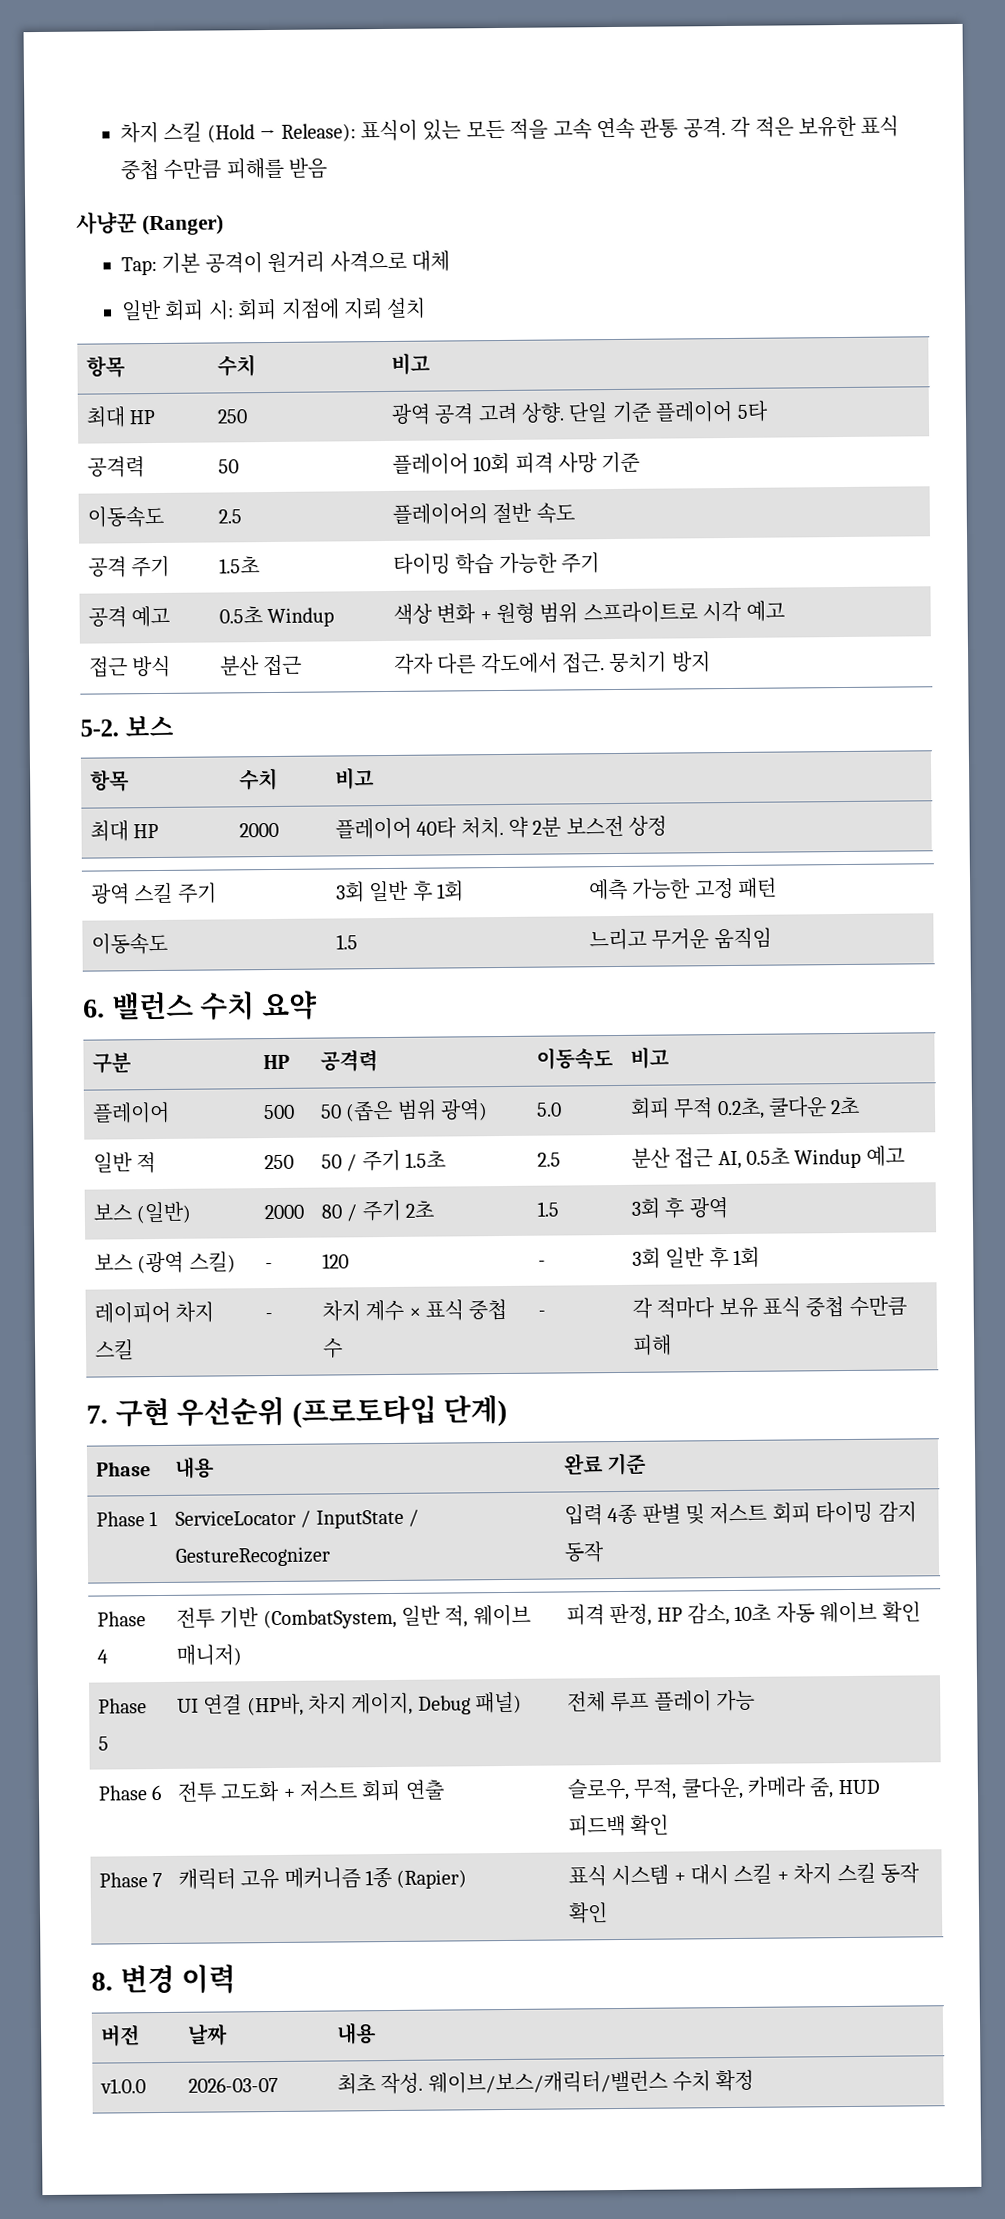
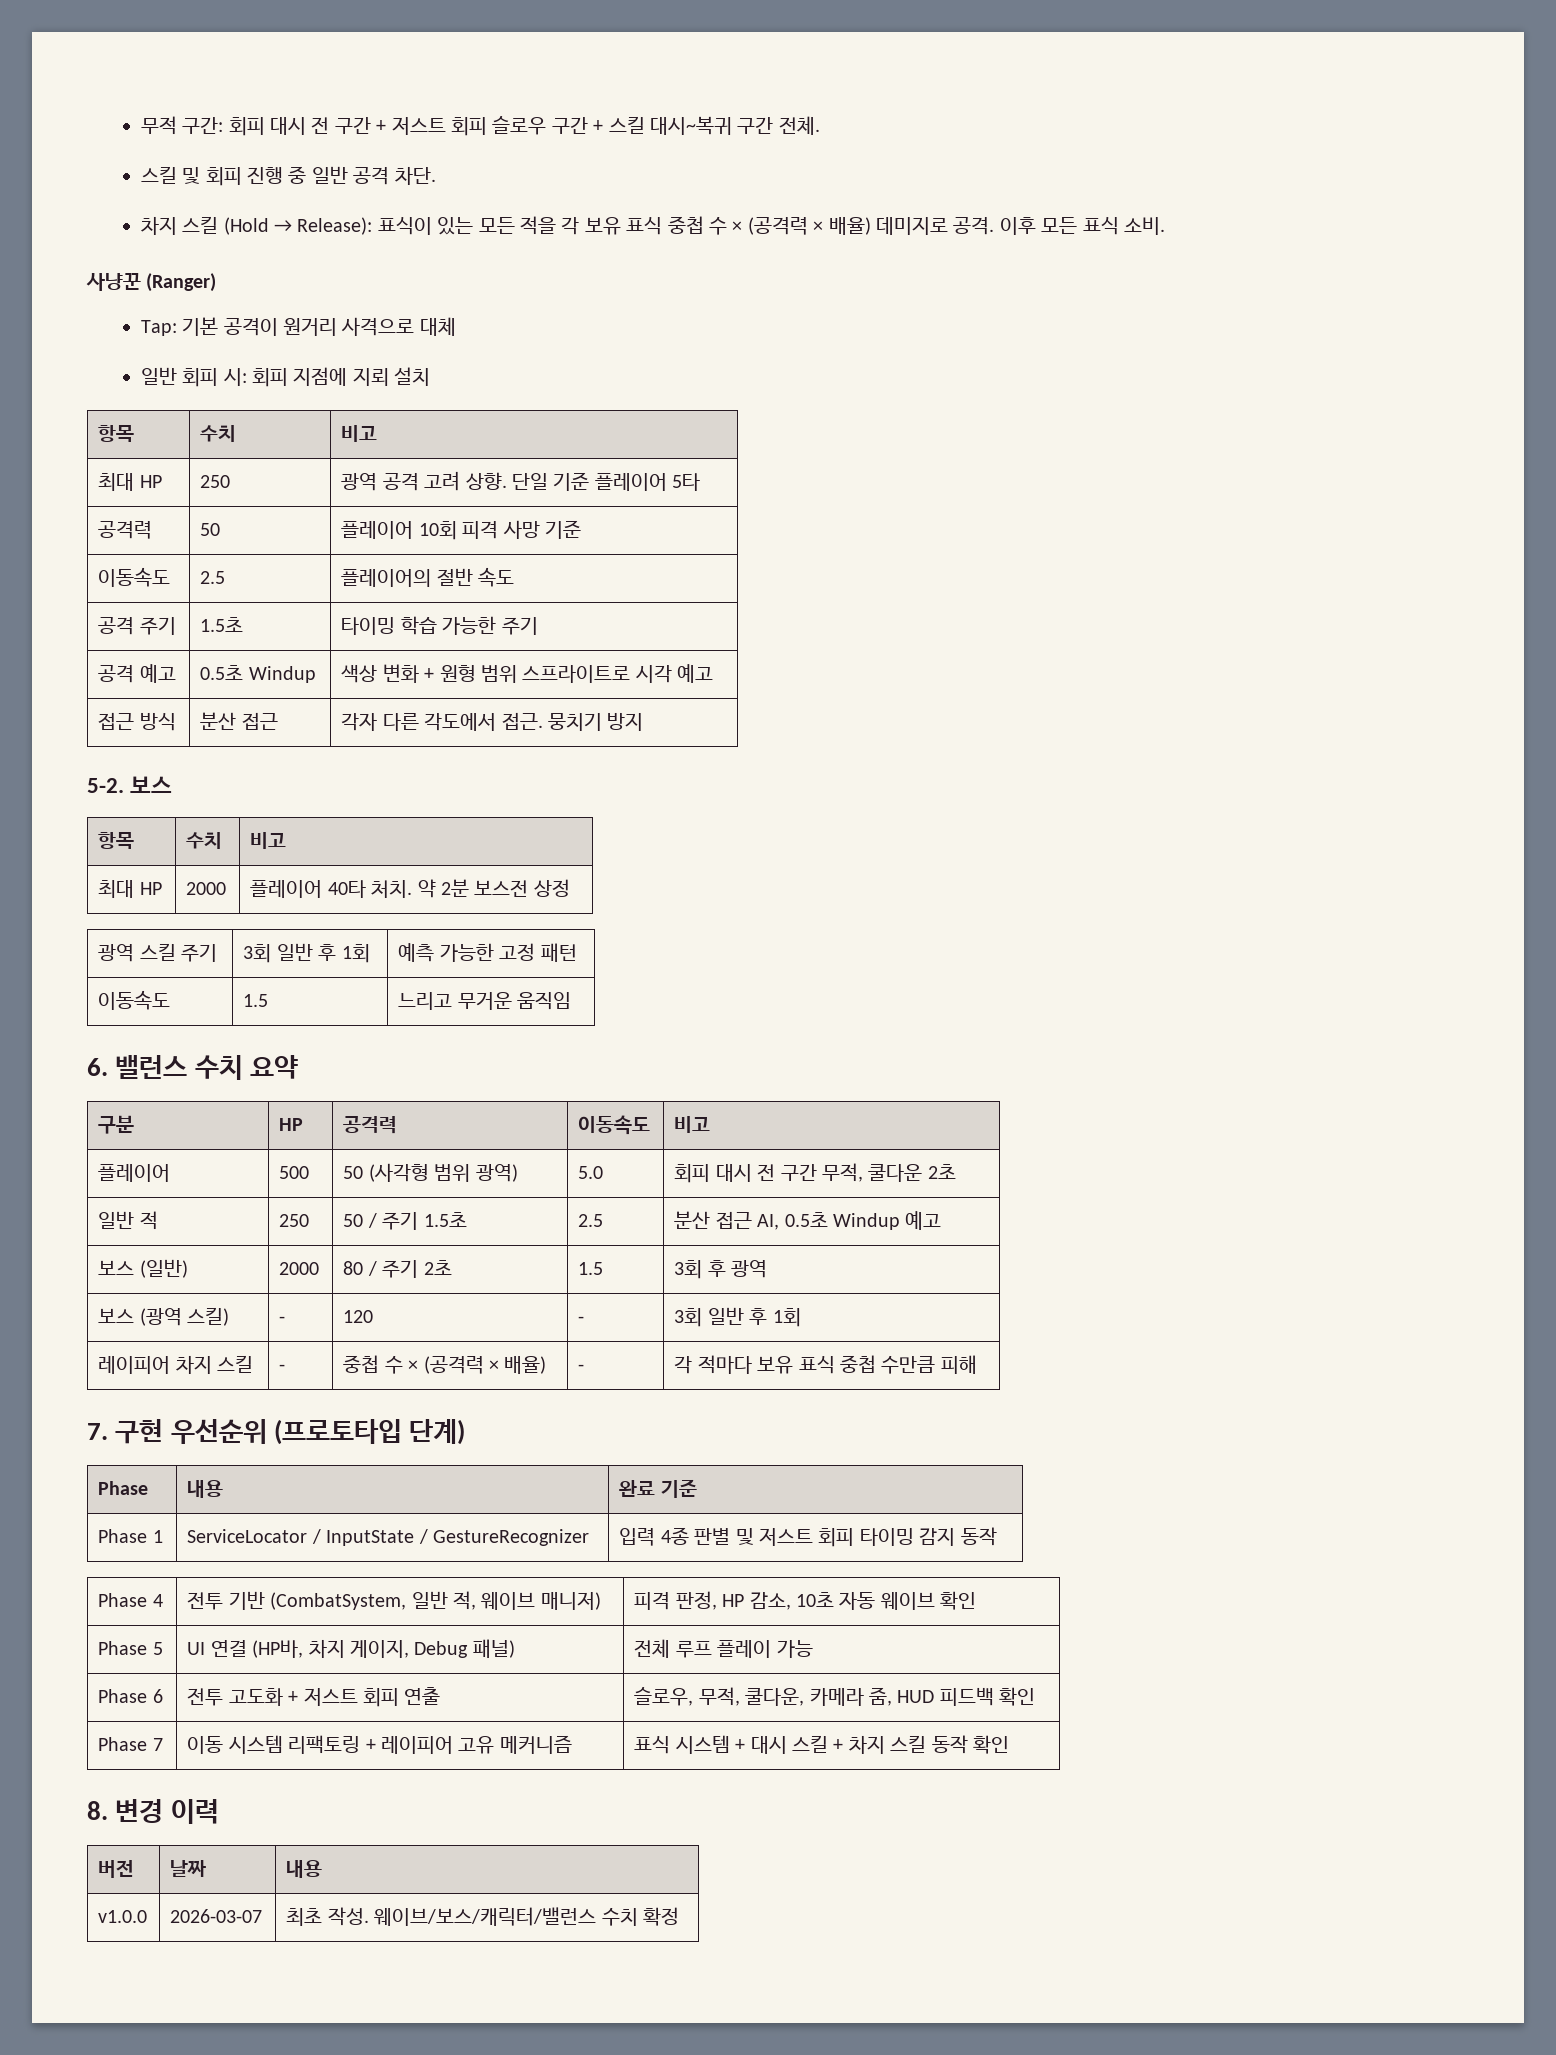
+ 무적 구간: 회피 대시 전 구간 + 저스트 회피 슬로우 구간 + 스킬 대시~복귀 구간 전체.
+ 스킬 및 회피 진행 중 일반 공격 차단.
- 차지 스킬 (Hold → Release): 표식이 있는 모든 적을 고속 연속 관통 공격. 각 적은 보유한 표식 중첩 수만큼 피해를 받음
+ 차지 스킬 (Hold → Release): 표식이 있는 모든 적을 각 보유 표식 중첩 수 × (공격력 × 배율) 데미지로 공격. 이후 모든 표식 소비.
- 플레이어 | 500 | 50 (좁은 범위 광역) | 5.0 | 회피 무적 0.2초, 쿨다운 2초
+ 플레이어 | 500 | 50 (사각형 범위 광역) | 5.0 | 회피 대시 전 구간 무적, 쿨다운 2초
- 레이피어 차지 스킬 | - | 차지 계수 × 표식 중첩 수 | - | 각 적마다 보유 표식 중첩 수만큼 피해
+ 레이피어 차지 스킬 | - | 중첩 수 × (공격력 × 배율) | - | 각 적마다 보유 표식 중첩 수만큼 피해
- Phase 7 | 캐릭터 고유 메커니즘 1종 (Rapier) | 표식 시스템 + 대시 스킬 + 차지 스킬 동작 확인
+ Phase 7 | 이동 시스템 리팩토링 + 레이피어 고유 메커니즘 | 표식 시스템 + 대시 스킬 + 차지 스킬 동작 확인

